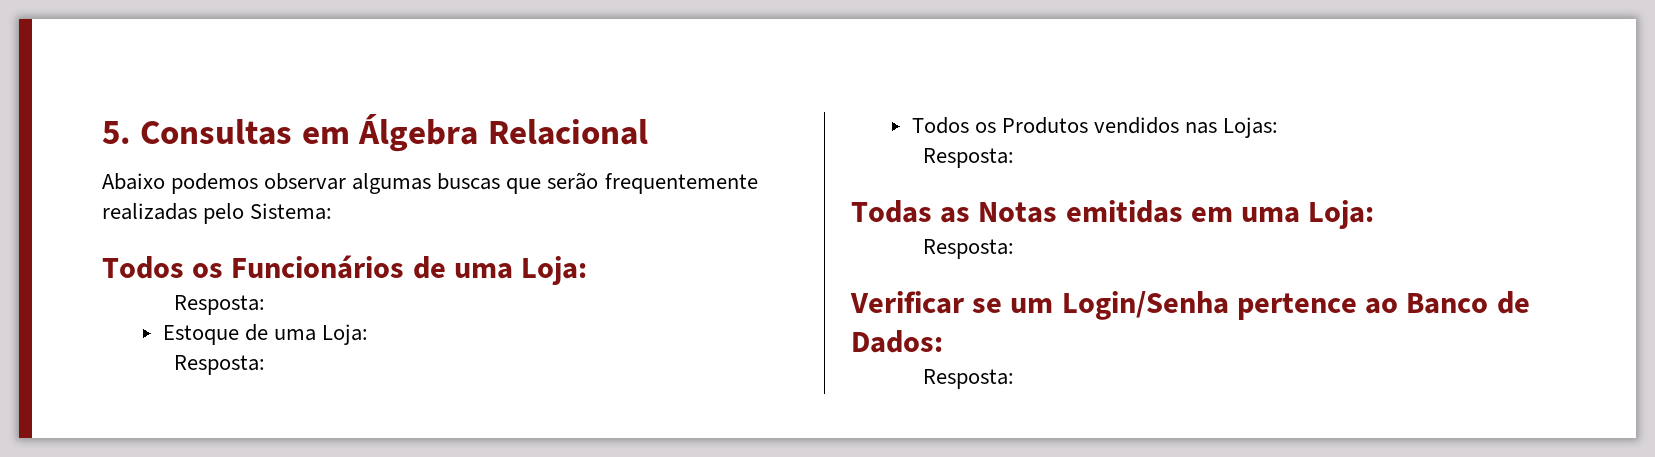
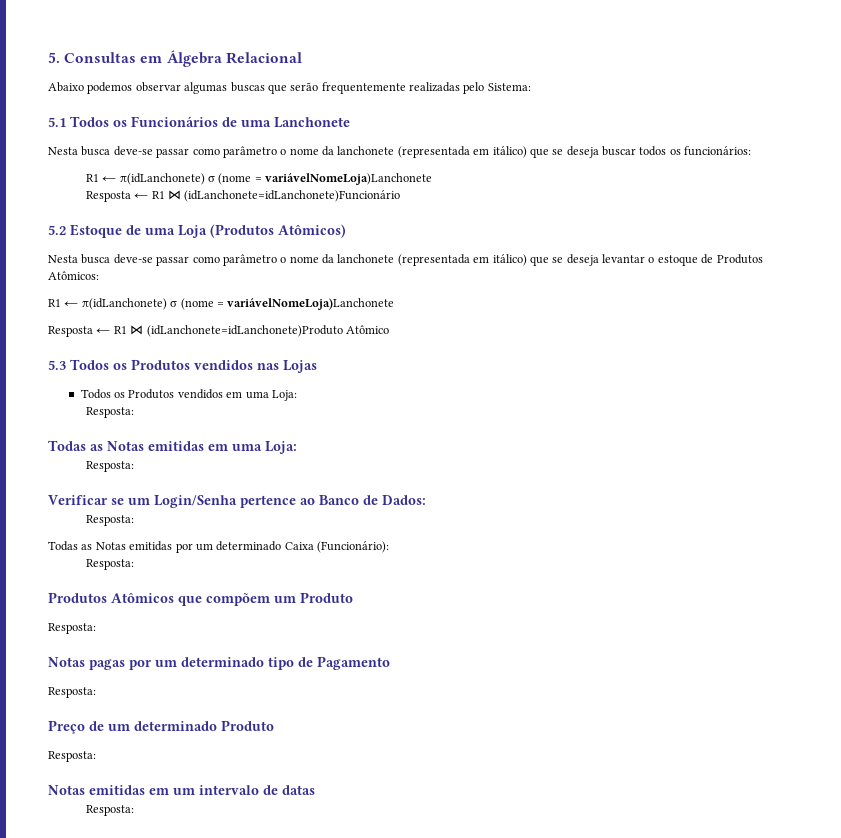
- Todos os Funcionários de uma Loja:
- Resposta:
- Estoque de uma Loja:
- Resposta:
- Todos os Produtos vendidos nas Lojas:
+ 5.1 Todos os Funcionários de uma Lanchonete
+ Nesta busca deve-se passar como parâmetro o nome da lanchonete (representada em itálico) que se deseja buscar todos os funcionários:
+ R1 ← π(idLanchonete) σ (nome = variávelNomeLoja)Lanchonete
+ Resposta ← R1 ⋈ (idLanchonete=idLanchonete)Funcionário
+ 5.2 Estoque de uma Loja (Produtos Atômicos)
+ Nesta busca deve-se passar como parâmetro o nome da lanchonete (representada em itálico) que se deseja levantar o estoque de Produtos Atômicos:
+ R1 ← π(idLanchonete) σ (nome = variávelNomeLoja)Lanchonete
+ Resposta ← R1 ⋈ (idLanchonete=idLanchonete)Produto Atômico
+ 5.3 Todos os Produtos vendidos nas Lojas
+ Todos os Produtos vendidos em uma Loja:
+ Todas as Notas emitidas por um determinado Caixa (Funcionário):
+ Resposta:
+ Produtos Atômicos que compõem um Produto
+ Resposta:
+ Notas pagas por um determinado tipo de Pagamento
+ Resposta:
+ Preço de um determinado Produto
+ Resposta:
+ Notas emitidas em um intervalo de datas
+ Resposta:

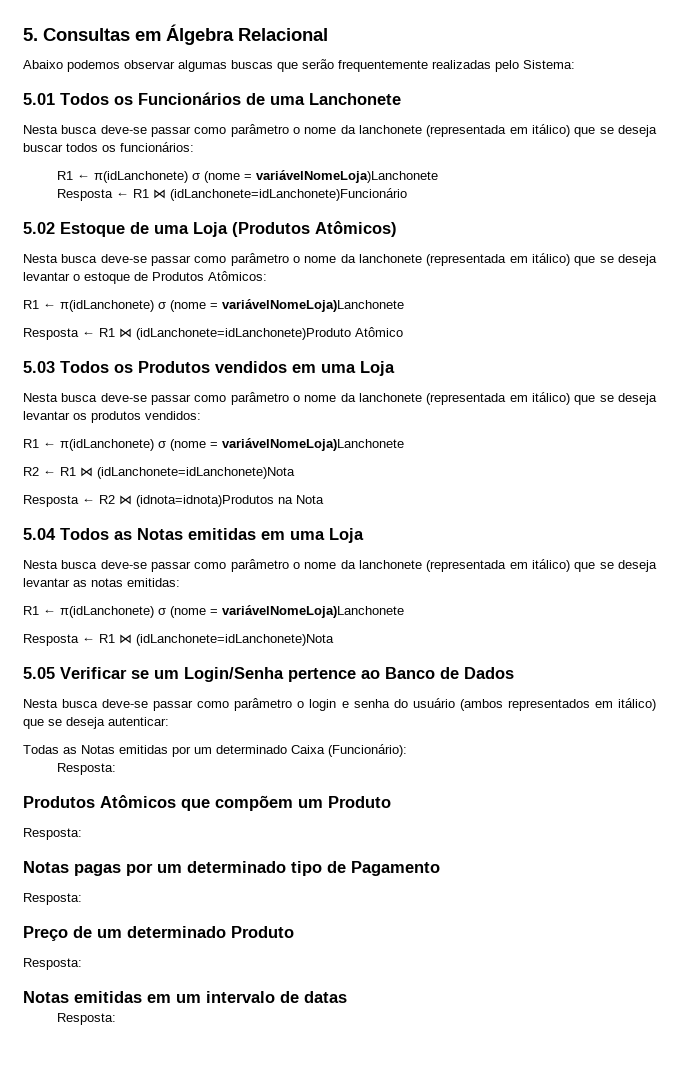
- 5.1 Todos os Funcionários de uma Lanchonete
+ 5.01 Todos os Funcionários de uma Lanchonete
- 5.2 Estoque de uma Loja (Produtos Atômicos)
+ 5.02 Estoque de uma Loja (Produtos Atômicos)
- 5.3 Todos os Produtos vendidos nas Lojas
- Todos os Produtos vendidos em uma Loja:
- Resposta:
- Todas as Notas emitidas em uma Loja:
- Resposta:
- Verificar se um Login/Senha pertence ao Banco de Dados:
- Resposta:
+ 5.03 Todos os Produtos vendidos em uma Loja
+ Nesta busca deve-se passar como parâmetro o nome da lanchonete (representada em itálico) que se deseja levantar os produtos vendidos:
+ R1 ← π(idLanchonete) σ (nome = variávelNomeLoja)Lanchonete
+ R2 ← R1 ⋈ (idLanchonete=idLanchonete)Nota
+ Resposta ← R2 ⋈ (idnota=idnota)Produtos na Nota
+ 5.04 Todos as Notas emitidas em uma Loja
+ Nesta busca deve-se passar como parâmetro o nome da lanchonete (representada em itálico) que se deseja levantar as notas emitidas:
+ R1 ← π(idLanchonete) σ (nome = variávelNomeLoja)Lanchonete
+ Resposta ← R1 ⋈ (idLanchonete=idLanchonete)Nota
+ 5.05 Verificar se um Login/Senha pertence ao Banco de Dados
+ Nesta busca deve-se passar como parâmetro o login e senha do usuário (ambos representados em itálico) que se deseja autenticar:

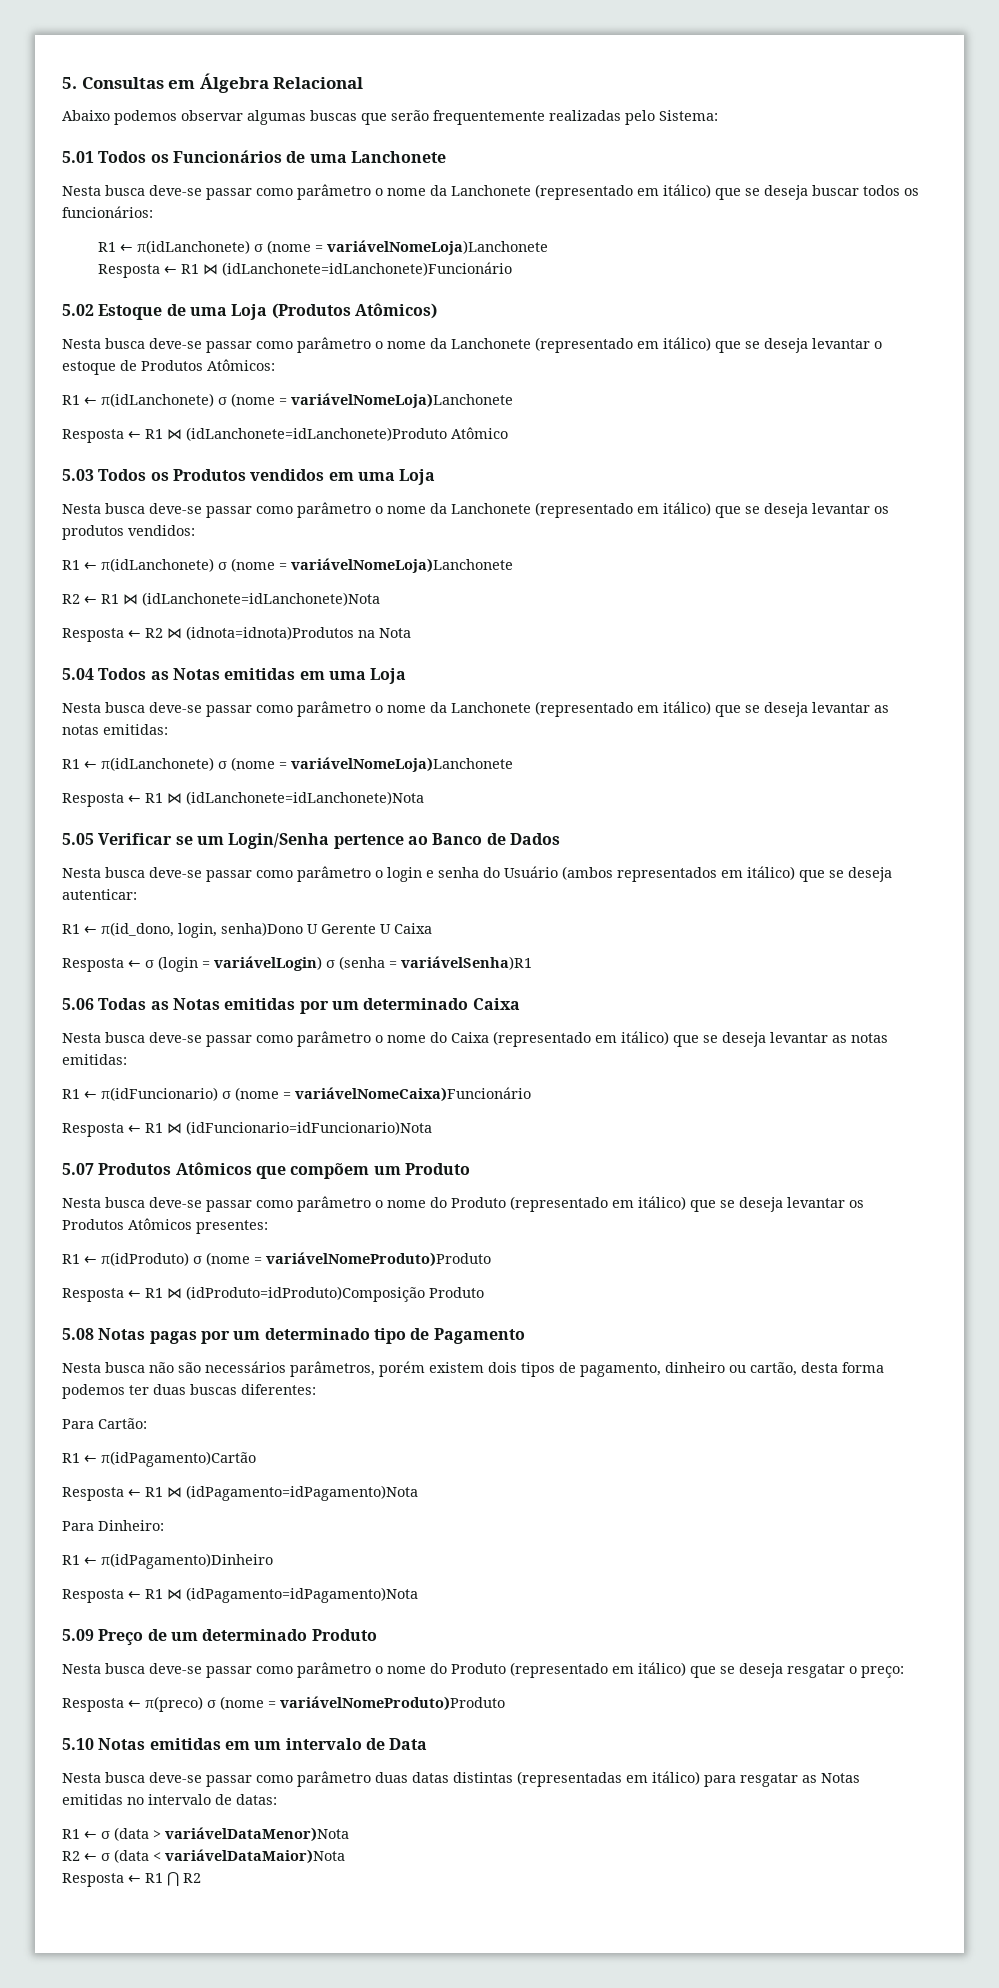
- Nesta busca deve-se passar como parâmetro o nome da lanchonete (representada em itálico) que se deseja buscar todos os funcionários:
+ Nesta busca deve-se passar como parâmetro o nome da Lanchonete (representado em itálico) que se deseja buscar todos os funcionários:
- Nesta busca deve-se passar como parâmetro o nome da lanchonete (representada em itálico) que se deseja levantar o estoque de Produtos Atômicos:
+ Nesta busca deve-se passar como parâmetro o nome da Lanchonete (representado em itálico) que se deseja levantar o estoque de Produtos Atômicos:
- Nesta busca deve-se passar como parâmetro o nome da lanchonete (representada em itálico) que se deseja levantar os produtos vendidos:
+ Nesta busca deve-se passar como parâmetro o nome da Lanchonete (representado em itálico) que se deseja levantar os produtos vendidos:
- Nesta busca deve-se passar como parâmetro o nome da lanchonete (representada em itálico) que se deseja levantar as notas emitidas:
+ Nesta busca deve-se passar como parâmetro o nome da Lanchonete (representado em itálico) que se deseja levantar as notas emitidas:
- Nesta busca deve-se passar como parâmetro o login e senha do usuário (ambos representados em itálico) que se deseja autenticar:
+ Nesta busca deve-se passar como parâmetro o login e senha do Usuário (ambos representados em itálico) que se deseja autenticar:
- Todas as Notas emitidas por um determinado Caixa (Funcionário):
- Resposta:
- Produtos Atômicos que compõem um Produto
- Resposta:
- Notas pagas por um determinado tipo de Pagamento
- Resposta:
- Preço de um determinado Produto
- Resposta:
- Notas emitidas em um intervalo de datas
- Resposta:
+ R1 ← π(id_dono, login, senha)Dono U Gerente U Caixa
+ Resposta ← σ (login = variávelLogin) σ (senha = variávelSenha)R1
+ 5.06 Todas as Notas emitidas por um determinado Caixa
+ Nesta busca deve-se passar como parâmetro o nome do Caixa (representado em itálico) que se deseja levantar as notas emitidas:
+ R1 ← π(idFuncionario) σ (nome = variávelNomeCaixa)Funcionário
+ Resposta ← R1 ⋈ (idFuncionario=idFuncionario)Nota
+ 5.07 Produtos Atômicos que compõem um Produto
+ Nesta busca deve-se passar como parâmetro o nome do Produto (representado em itálico) que se deseja levantar os Produtos Atômicos presentes:
+ R1 ← π(idProduto) σ (nome = variávelNomeProduto)Produto
+ Resposta ← R1 ⋈ (idProduto=idProduto)Composição Produto
+ 5.08 Notas pagas por um determinado tipo de Pagamento
+ Nesta busca não são necessários parâmetros, porém existem dois tipos de pagamento, dinheiro ou cartão, desta forma podemos ter duas buscas diferentes:
+ Para Cartão:
+ R1 ← π(idPagamento)Cartão
+ Resposta ← R1 ⋈ (idPagamento=idPagamento)Nota
+ Para Dinheiro:
+ R1 ← π(idPagamento)Dinheiro
+ Resposta ← R1 ⋈ (idPagamento=idPagamento)Nota
+ 5.09 Preço de um determinado Produto
+ Nesta busca deve-se passar como parâmetro o nome do Produto (representado em itálico) que se deseja resgatar o preço:
+ Resposta ← π(preco) σ (nome = variávelNomeProduto)Produto
+ 5.10 Notas emitidas em um intervalo de Data
+ Nesta busca deve-se passar como parâmetro duas datas distintas (representadas em itálico) para resgatar as Notas emitidas no intervalo de datas:
+ R1 ← σ (data > variávelDataMenor)Nota
+ R2 ← σ (data < variávelDataMaior)Nota
+ Resposta ← R1 ⋂ R2

